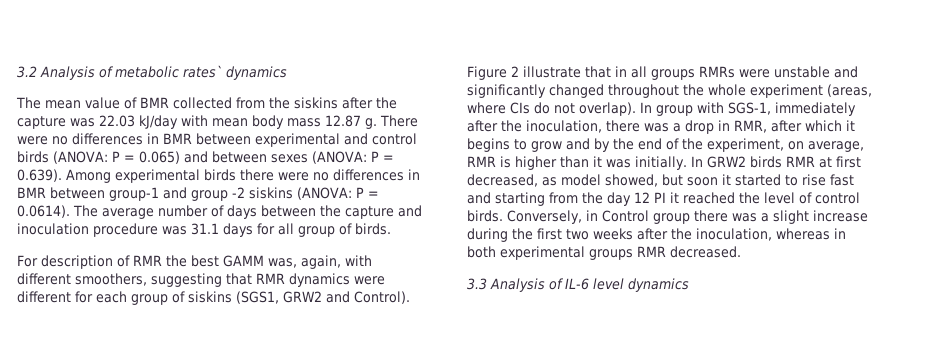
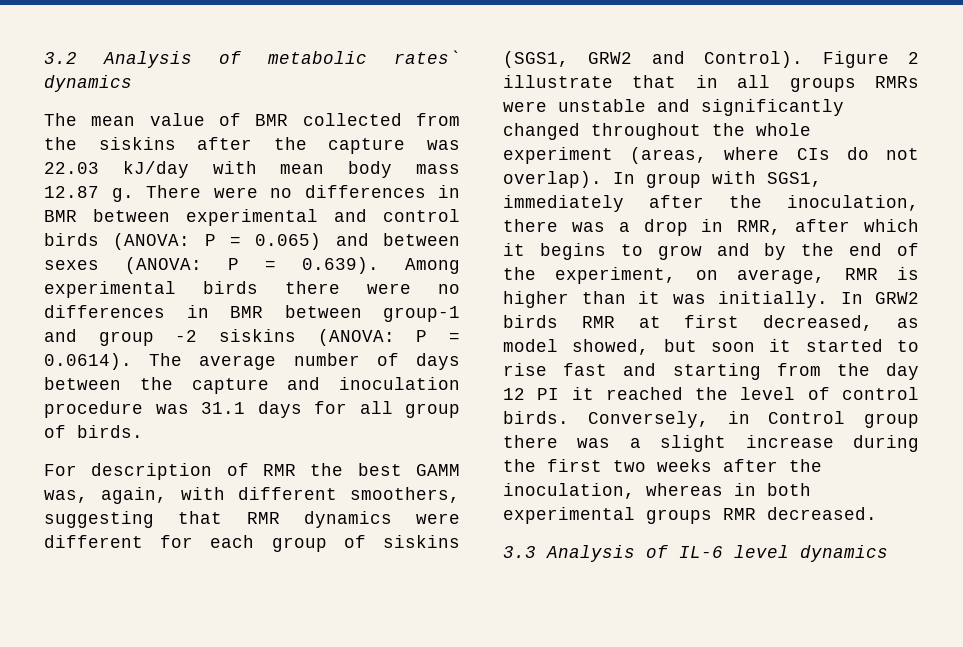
- In group with SGS-1, immediately after the inoculation, there was a drop in RMR, after which it begins to grow and by the end of the experiment, on average, RMR is higher than it was initially.
+ In group with SGS1, immediately after the inoculation, there was a drop in RMR, after which it begins to grow and by the end of the experiment, on average, RMR is higher than it was initially.

